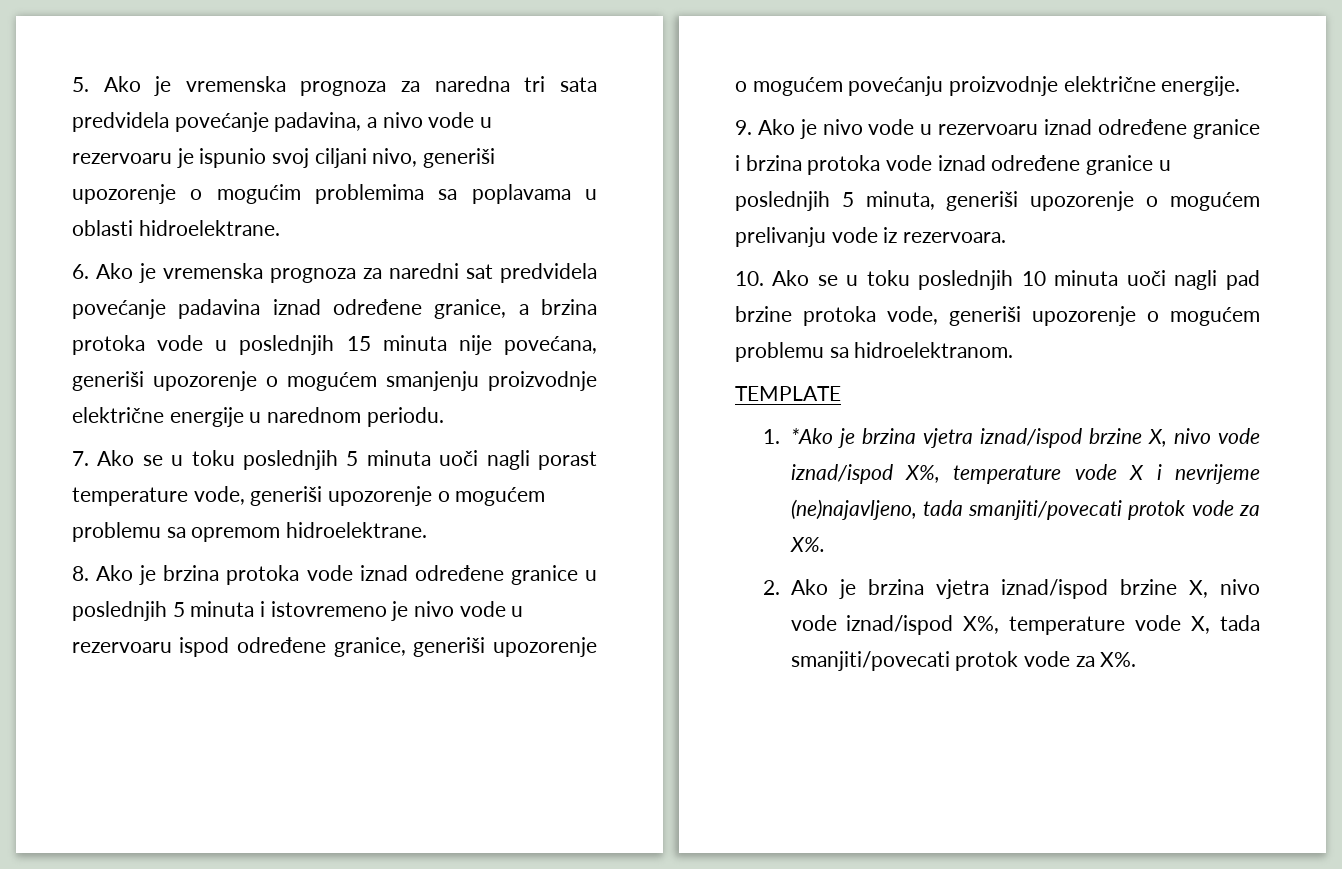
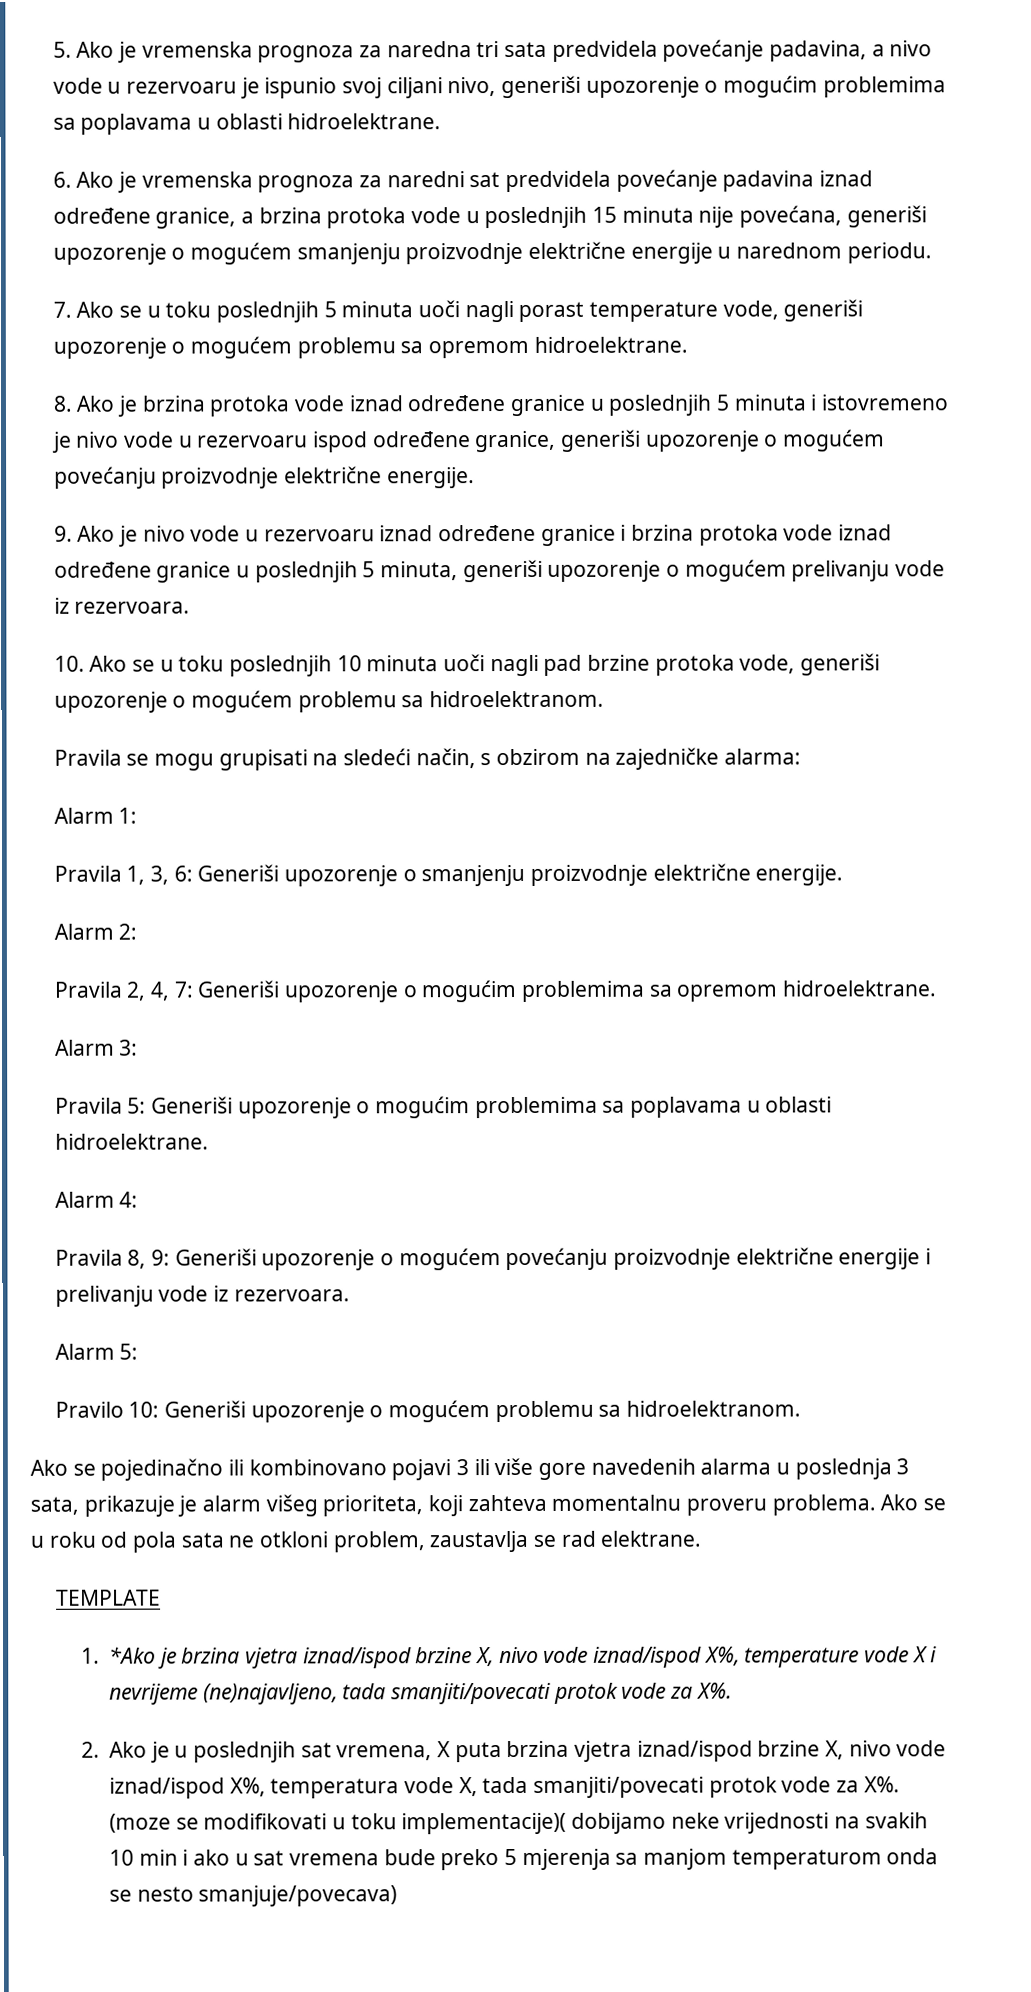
+ Pravila se mogu grupisati na sledeći način, s obzirom na zajedničke alarma:
+ Alarm 1:
+ Pravila 1, 3, 6: Generiši upozorenje o smanjenju proizvodnje električne energije.
+ Alarm 2:
+ Pravila 2, 4, 7: Generiši upozorenje o mogućim problemima sa opremom hidroelektrane.
+ Alarm 3:
+ Pravila 5: Generiši upozorenje o mogućim problemima sa poplavama u oblasti hidroelektrane.
+ Alarm 4:
+ Pravila 8, 9: Generiši upozorenje o mogućem povećanju proizvodnje električne energije i prelivanju vode iz rezervoara.
+ Alarm 5:
+ Pravilo 10: Generiši upozorenje o mogućem problemu sa hidroelektranom.
+ Ako se pojedinačno ili kombinovano pojavi 3 ili više gore navedenih alarma u poslednja 3 sata, prikazuje je alarm višeg prioriteta, koji zahteva momentalnu proveru problema. Ako se u roku od pola sata ne otkloni problem, zaustavlja se rad elektrane.
- 2. Ako je brzina vjetra iznad/ispod brzine X, nivo vode iznad/ispod X%, temperature vode X, tada smanjiti/povecati protok vode za X%.
+ 2. Ako je u poslednjih sat vremena, X puta brzina vjetra iznad/ispod brzine X, nivo vode iznad/ispod X%, temperatura vode X, tada smanjiti/povecati protok vode za X%. (moze se modifikovati u toku implementacije)( dobijamo neke vrijednosti na svakih 10 min i ako u sat vremena bude preko 5 mjerenja sa manjom temperaturom onda se nesto smanjuje/povecava)

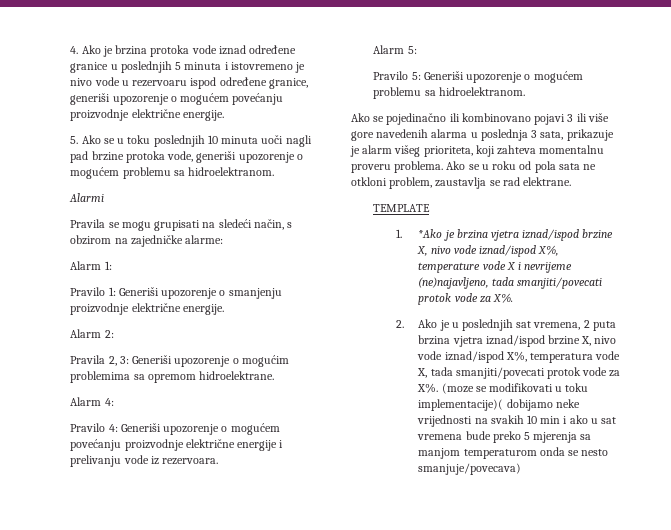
- 5. Ako je vremenska prognoza za naredna tri sata predvidela povećanje padavina, a nivo vode u rezervoaru je ispunio svoj ciljani nivo, generiši upozorenje o mogućim problemima sa poplavama u oblasti hidroelektrane.
- 6. Ako je vremenska prognoza za naredni sat predvidela povećanje padavina iznad određene granice, a brzina protoka vode u poslednjih 15 minuta nije povećana, generiši upozorenje o mogućem smanjenju proizvodnje električne energije u narednom periodu.
- 7. Ako se u toku poslednjih 5 minuta uoči nagli porast temperature vode, generiši upozorenje o mogućem problemu sa opremom hidroelektrane.
- 8. Ako je brzina protoka vode iznad određene granice u poslednjih 5 minuta i istovremeno je nivo vode u rezervoaru ispod određene granice, generiši upozorenje o mogućem povećanju proizvodnje električne energije.
+ 4. Ako je brzina protoka vode iznad određene granice u poslednjih 5 minuta i istovremeno je nivo vode u rezervoaru ispod određene granice, generiši upozorenje o mogućem povećanju proizvodnje električne energije.
- 9. Ako je nivo vode u rezervoaru iznad određene granice i brzina protoka vode iznad određene granice u poslednjih 5 minuta, generiši upozorenje o mogućem prelivanju vode iz rezervoara.
- 10. Ako se u toku poslednjih 10 minuta uoči nagli pad brzine protoka vode, generiši upozorenje o mogućem problemu sa hidroelektranom.
+ 5. Ako se u toku poslednjih 10 minuta uoči nagli pad brzine protoka vode, generiši upozorenje o mogućem problemu sa hidroelektranom.
+ Alarmi
- Pravila se mogu grupisati na sledeći način, s obzirom na zajedničke alarma:
+ Pravila se mogu grupisati na sledeći način, s obzirom na zajedničke alarme:
- Pravila 1, 3, 6: Generiši upozorenje o smanjenju proizvodnje električne energije.
+ Pravilo 1: Generiši upozorenje o smanjenju proizvodnje električne energije.
- Pravila 2, 4, 7: Generiši upozorenje o mogućim problemima sa opremom hidroelektrane.
+ Pravila 2, 3: Generiši upozorenje o mogućim problemima sa opremom hidroelektrane.
- Alarm 3:
- Pravila 5: Generiši upozorenje o mogućim problemima sa poplavama u oblasti hidroelektrane.
- Pravila 8, 9: Generiši upozorenje o mogućem povećanju proizvodnje električne energije i prelivanju vode iz rezervoara.
+ Pravilo 4: Generiši upozorenje o mogućem povećanju proizvodnje električne energije i prelivanju vode iz rezervoara.
- Pravilo 10: Generiši upozorenje o mogućem problemu sa hidroelektranom.
+ Pravilo 5: Generiši upozorenje o mogućem problemu sa hidroelektranom.
- 2. Ako je u poslednjih sat vremena, X puta brzina vjetra iznad/ispod brzine X, nivo vode iznad/ispod X%, temperatura vode X, tada smanjiti/povecati protok vode za X%. (moze se modifikovati u toku implementacije)( dobijamo neke vrijednosti na svakih 10 min i ako u sat vremena bude preko 5 mjerenja sa manjom temperaturom onda se nesto smanjuje/povecava)
+ 2. Ako je u poslednjih sat vremena, 2 puta brzina vjetra iznad/ispod brzine X, nivo vode iznad/ispod X%, temperatura vode X, tada smanjiti/povecati protok vode za X%. (moze se modifikovati u toku implementacije)( dobijamo neke vrijednosti na svakih 10 min i ako u sat vremena bude preko 5 mjerenja sa manjom temperaturom onda se nesto smanjuje/povecava)

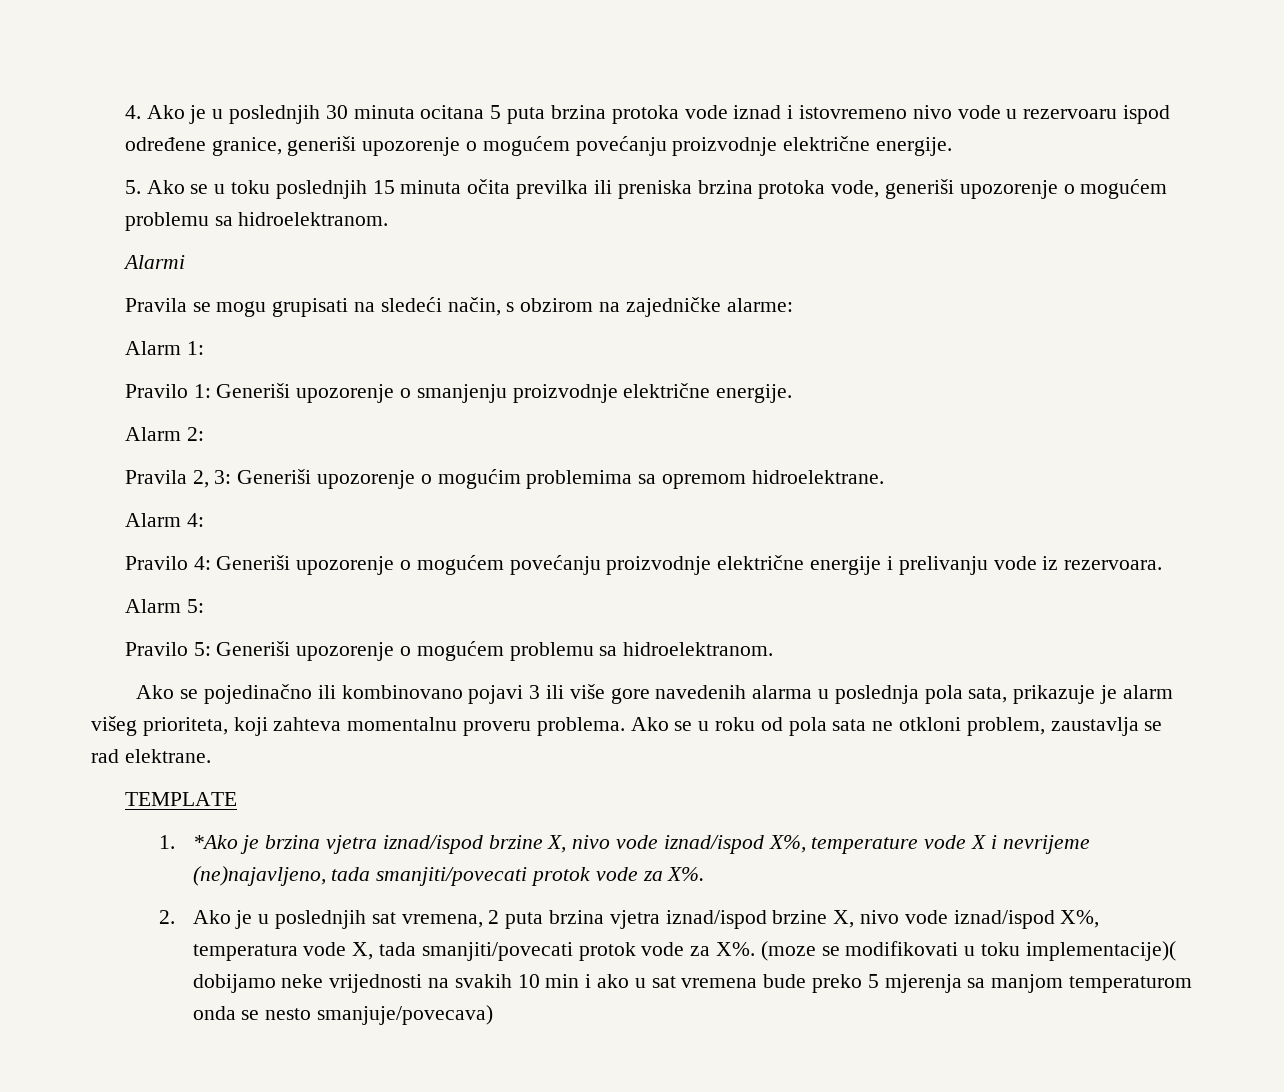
- 4. Ako je brzina protoka vode iznad određene granice u poslednjih 5 minuta i istovremeno je nivo vode u rezervoaru ispod određene granice, generiši upozorenje o mogućem povećanju proizvodnje električne energije.
+ 4. Ako je u poslednjih 30 minuta ocitana 5 puta brzina protoka vode iznad i istovremeno nivo vode u rezervoaru ispod određene granice, generiši upozorenje o mogućem povećanju proizvodnje električne energije.
- 5. Ako se u toku poslednjih 10 minuta uoči nagli pad brzine protoka vode, generiši upozorenje o mogućem problemu sa hidroelektranom.
+ 5. Ako se u toku poslednjih 15 minuta očita previlka ili preniska brzina protoka vode, generiši upozorenje o mogućem problemu sa hidroelektranom.
- Ako se pojedinačno ili kombinovano pojavi 3 ili više gore navedenih alarma u poslednja 3 sata, prikazuje je alarm višeg prioriteta, koji zahteva momentalnu proveru problema.
+ Ako se pojedinačno ili kombinovano pojavi 3 ili više gore navedenih alarma u poslednja pola sata, prikazuje je alarm višeg prioriteta, koji zahteva momentalnu proveru problema.

